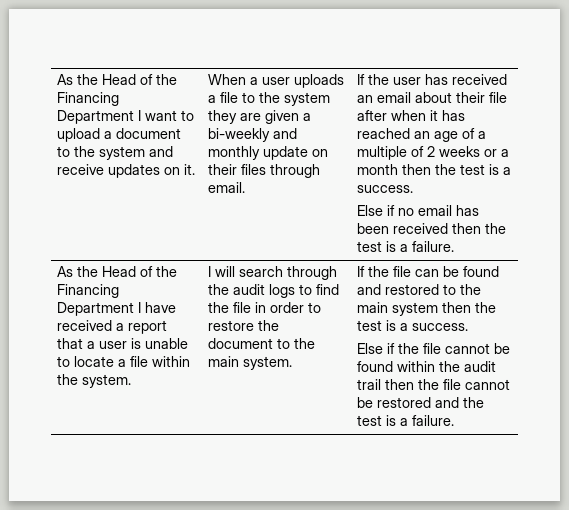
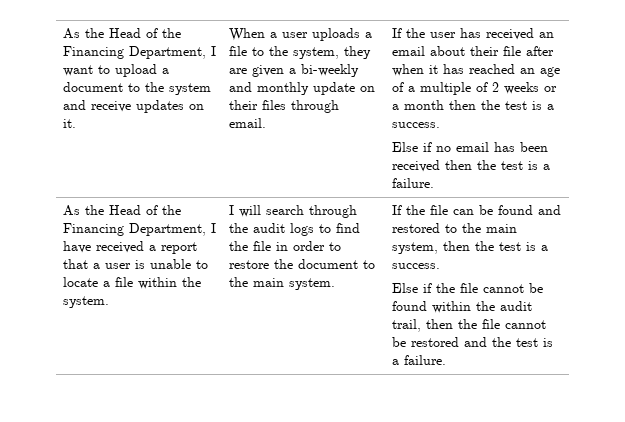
- As the Head of the Financing Department I want to upload a document to the system and receive updates on it.
+ As the Head of the Financing Department, I want to upload a document to the system and receive updates on it.
- When a user uploads a file to the system they are given a bi-weekly and monthly update on their files through email.
+ When a user uploads a file to the system, they are given a bi-weekly and monthly update on their files through email.
- As the Head of the Financing Department I have received a report that a user is unable to locate a file within the system.
+ As the Head of the Financing Department, I have received a report that a user is unable to locate a file within the system.
- If the file can be found and restored to the main system then the test is a success.
+ If the file can be found and restored to the main system, then the test is a success.
- Else if the file cannot be found within the audit trail then the file cannot be restored and the test is a failure.
+ Else if the file cannot be found within the audit trail, then the file cannot be restored and the test is a failure.

